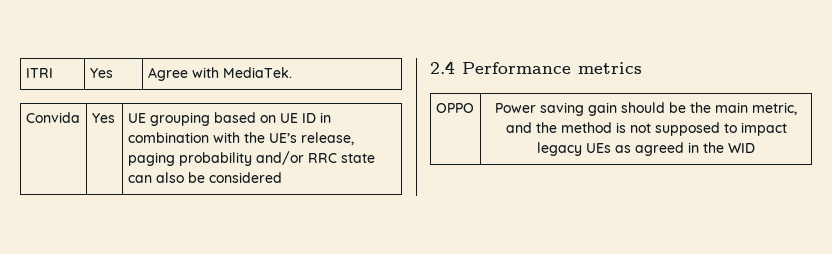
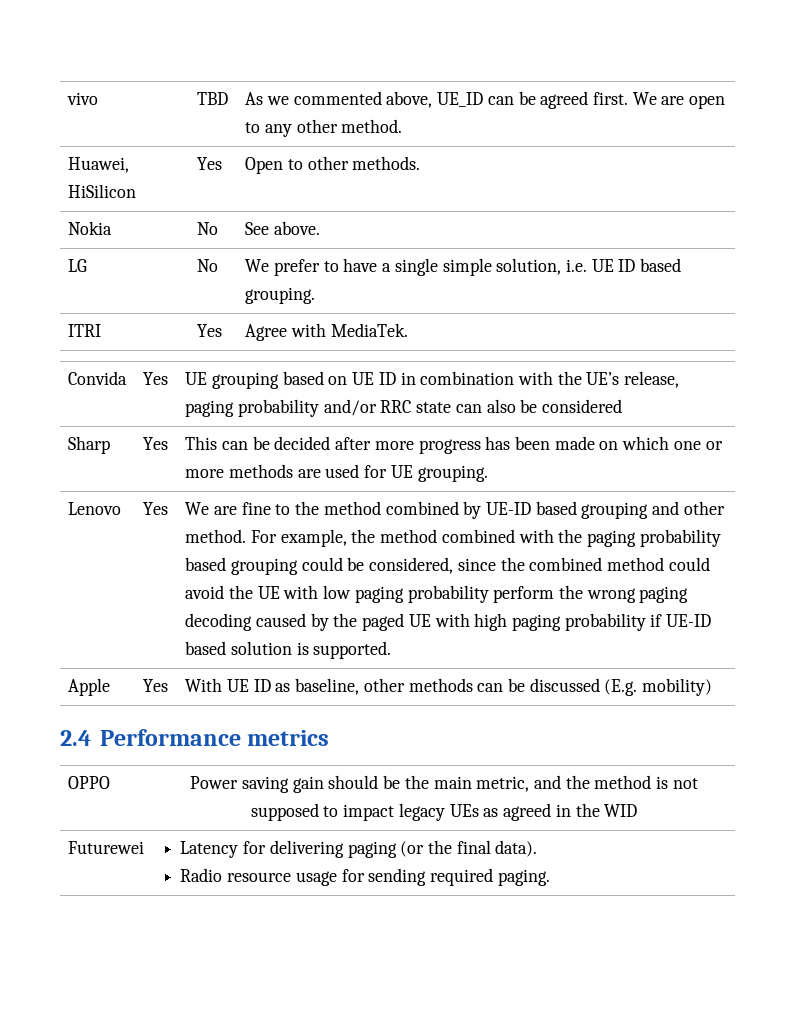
+ vivo | TBD | As we commented above, UE_ID can be agreed first. We are open to any other method.
+ Huawei, HiSilicon | Yes | Open to other methods.
+ Nokia | No | See above.
+ LG | No | We prefer to have a single simple solution, i.e. UE ID based grouping.
+ Sharp | Yes | This can be decided after more progress has been made on which one or more methods are used for UE grouping.
+ Lenovo | Yes | We are fine to the method combined by UE-ID based grouping and other method. For example, the method combined with the paging probability based grouping could be considered, since the combined method could avoid the UE with low paging probability perform the wrong paging decoding caused by the paged UE with high paging probability if UE-ID based solution is supported.
+ Apple | Yes | With UE ID as baseline, other methods can be discussed (E.g. mobility)
+ Futurewei | Latency for delivering paging (or the final data).
+ Radio resource usage for sending required paging.

